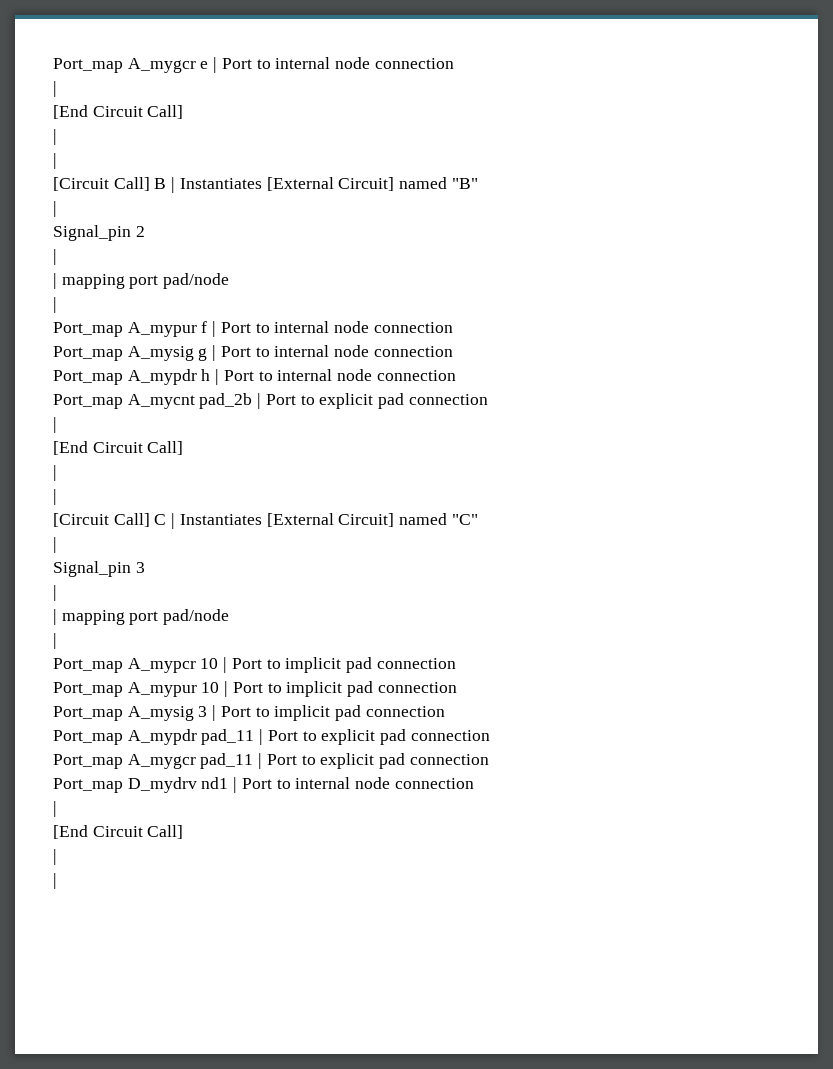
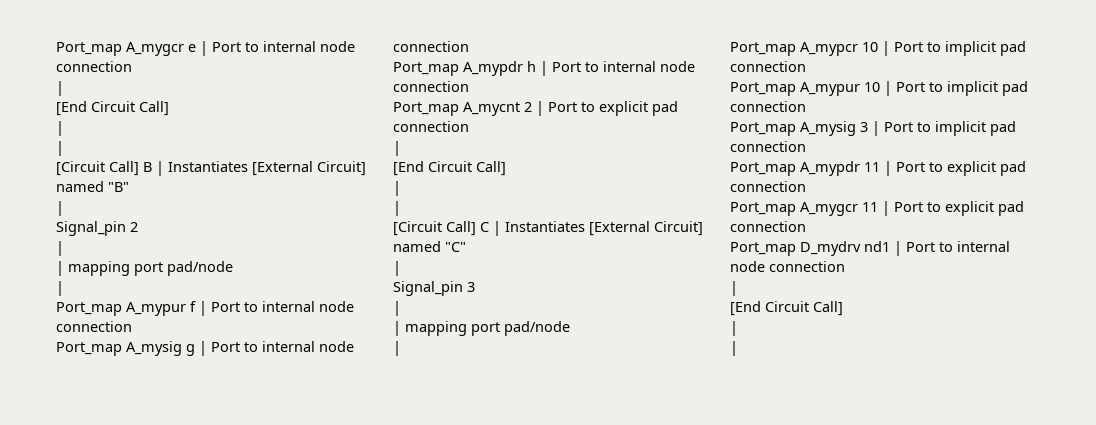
- Port_map A_mycnt pad_2b | Port to explicit pad connection
+ Port_map A_mycnt 2 | Port to explicit pad connection
- Port_map A_mypdr pad_11 | Port to explicit pad connection
+ Port_map A_mypdr 11 | Port to explicit pad connection
- Port_map A_mygcr pad_11 | Port to explicit pad connection
+ Port_map A_mygcr 11 | Port to explicit pad connection

